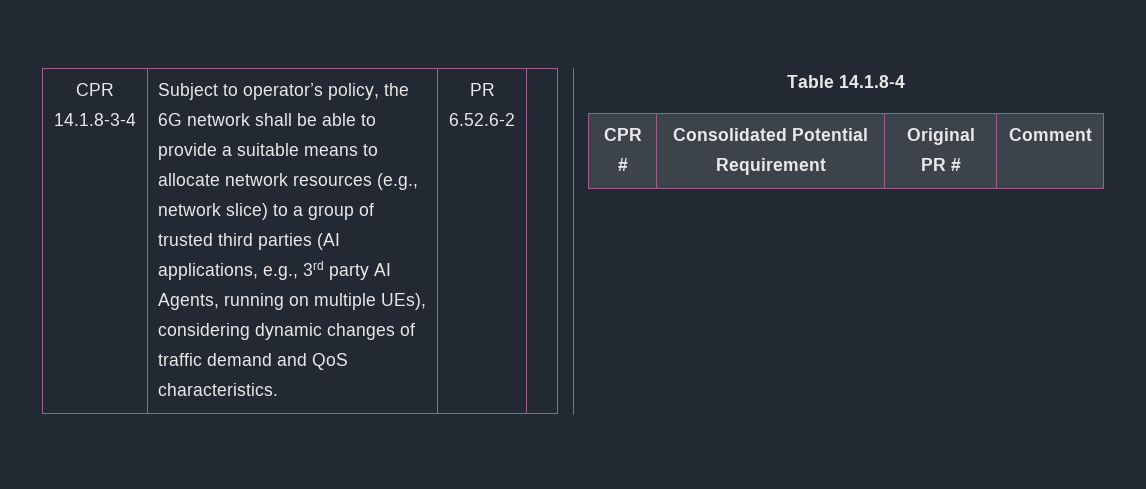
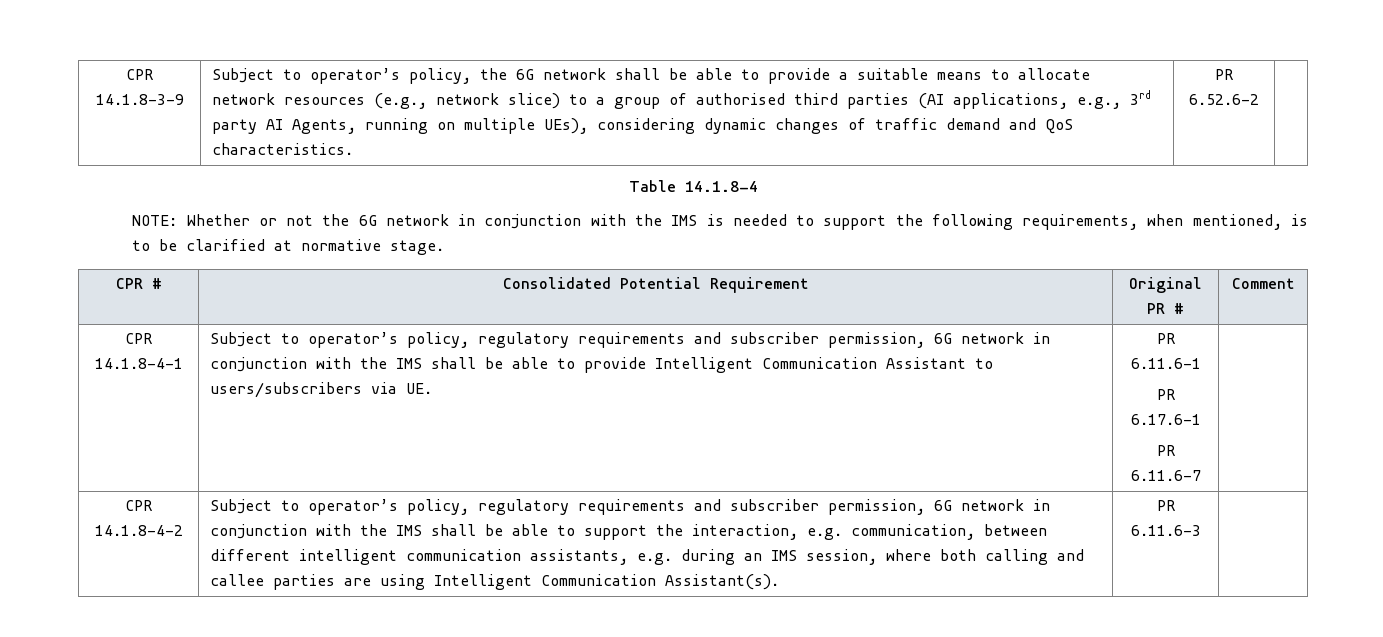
- CPR 14.1.8-3-4
+ CPR 14.1.8-3-9
- Subject to operator’s policy, the 6G network shall be able to provide a suitable means to allocate network resources (e.g., network slice) to a group of trusted third parties (AI applications, e.g., 3rd party AI Agents, running on multiple UEs), considering dynamic changes of traffic demand and QoS characteristics.
+ Subject to operator’s policy, the 6G network shall be able to provide a suitable means to allocate network resources (e.g., network slice) to a group of authorised third parties (AI applications, e.g., 3rd party AI Agents, running on multiple UEs), considering dynamic changes of traffic demand and QoS characteristics.
+ NOTE: Whether or not the 6G network in conjunction with the IMS is needed to support the following requirements, when mentioned, is to be clarified at normative stage.
+ CPR 14.1.8-4-1 | Subject to operator’s policy, regulatory requirements and subscriber permission, 6G network in conjunction with the IMS shall be able to provide Intelligent Communication Assistant to users/subscribers via UE. | PR 6.11.6-1
+ PR 6.17.6-1
+ PR 6.11.6-7 |
+ CPR 14.1.8-4-2 | Subject to operator’s policy, regulatory requirements and subscriber permission, 6G network in conjunction with the IMS shall be able to support the interaction, e.g. communication, between different intelligent communication assistants, e.g. during an IMS session, where both calling and callee parties are using Intelligent Communication Assistant(s). | PR 6.11.6-3

